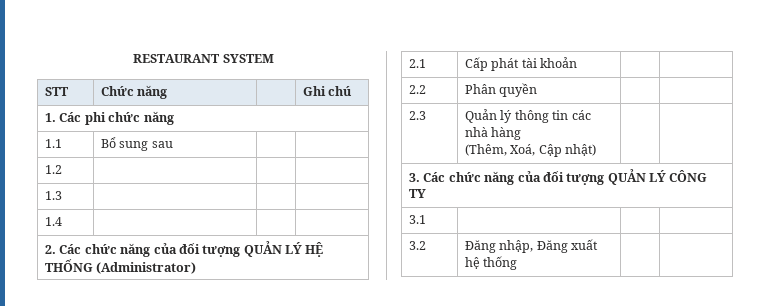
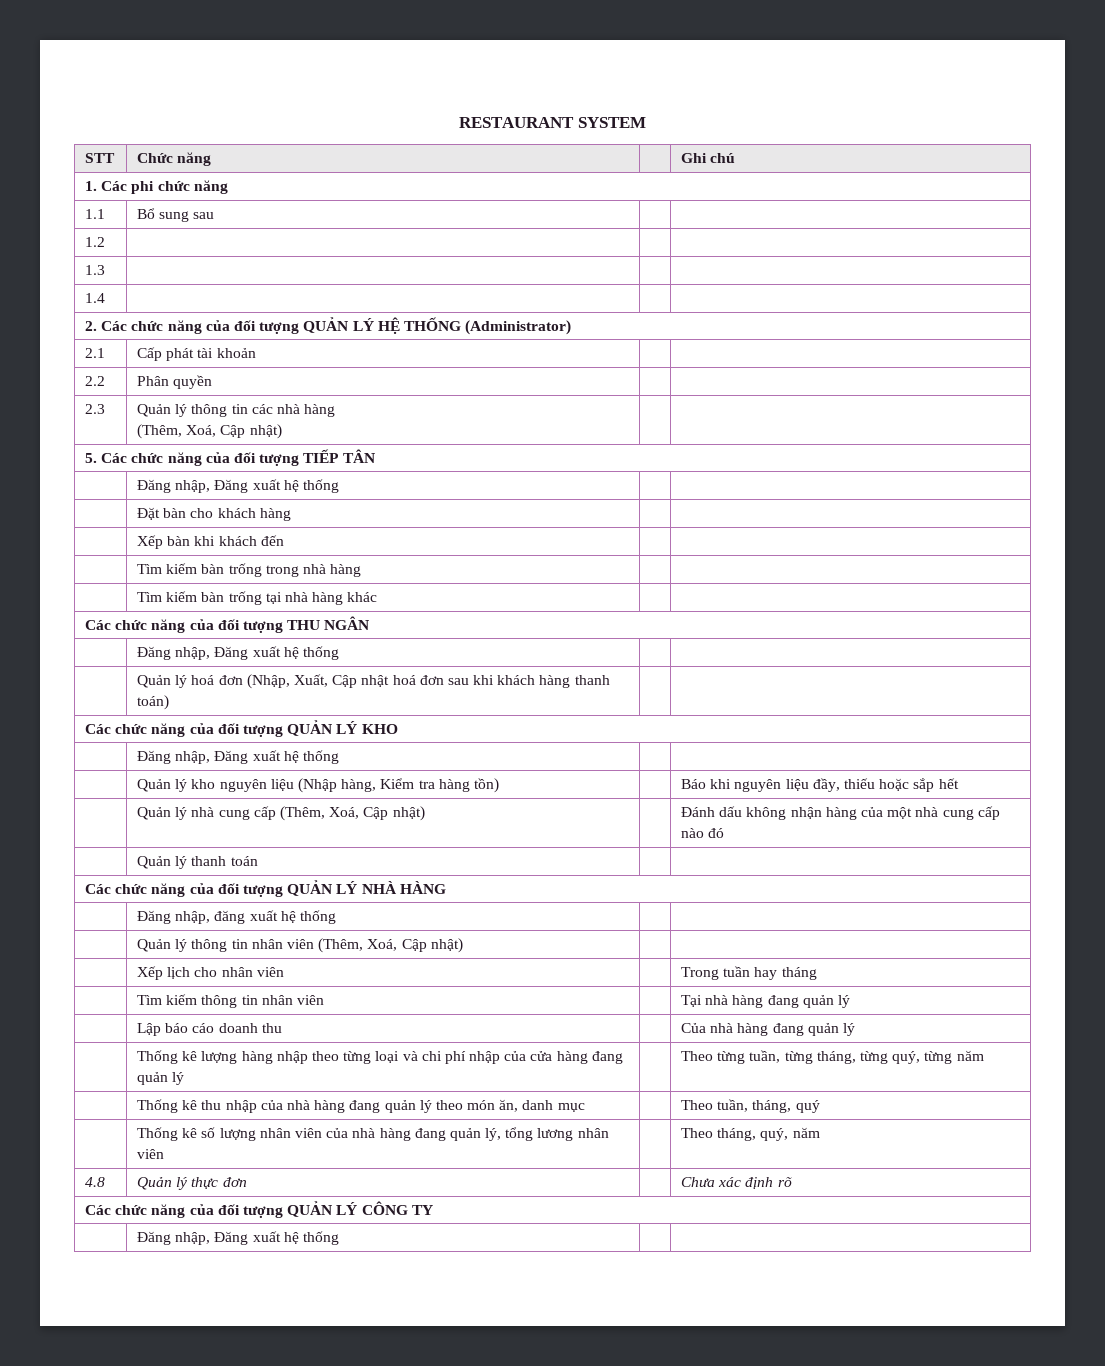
- 3. Các chức năng của đối tượng QUẢN LÝ CÔNG TY
- 3.1 | | |
- 3.2 | Đăng nhập, Đăng xuất hệ thống | |
+ 5. Các chức năng của đối tượng TIẾP TÂN
+ | Đăng nhập, Đăng xuất hệ thống | |
+ | Đặt bàn cho khách hàng | |
+ | Xếp bàn khi khách đến | |
+ | Tìm kiếm bàn trống trong nhà hàng | |
+ | Tìm kiếm bàn trống tại nhà hàng khác | |
+ Các chức năng của đối tượng THU NGÂN
+ | Đăng nhập, Đăng xuất hệ thống | |
+ | Quản lý hoá đơn (Nhập, Xuất, Cập nhật hoá đơn sau khi khách hàng thanh toán) | |
+ Các chức năng của đối tượng QUẢN LÝ KHO
+ | Đăng nhập, Đăng xuất hệ thống | |
+ | Quản lý kho nguyên liệu (Nhập hàng, Kiểm tra hàng tồn) | | Báo khi nguyên liệu đầy, thiếu hoặc sắp hết
+ | Quản lý nhà cung cấp (Thêm, Xoá, Cập nhật) | | Đánh dấu không nhận hàng của một nhà cung cấp nào đó
+ | Quản lý thanh toán | |
+ Các chức năng của đối tượng QUẢN LÝ NHÀ HÀNG
+ | Đăng nhập, đăng xuất hệ thống | |
+ | Quản lý thông tin nhân viên (Thêm, Xoá, Cập nhật) | |
+ | Xếp lịch cho nhân viên | | Trong tuần hay tháng
+ | Tìm kiếm thông tin nhân viên | | Tại nhà hàng đang quản lý
+ | Lập báo cáo doanh thu | | Của nhà hàng đang quản lý
+ | Thống kê lượng hàng nhập theo từng loại và chi phí nhập của cửa hàng đang quản lý | | Theo từng tuần, từng tháng, từng quý, từng năm
+ | Thống kê thu nhập của nhà hàng đang quản lý theo món ăn, danh mục | | Theo tuần, tháng, quý
+ | Thống kê số lượng nhân viên của nhà hàng đang quản lý, tổng lương nhân viên | | Theo tháng, quý, năm
+ 4.8 | Quản lý thực đơn | | Chưa xác định rõ
+ Các chức năng của đối tượng QUẢN LÝ CÔNG TY
+ | Đăng nhập, Đăng xuất hệ thống | |

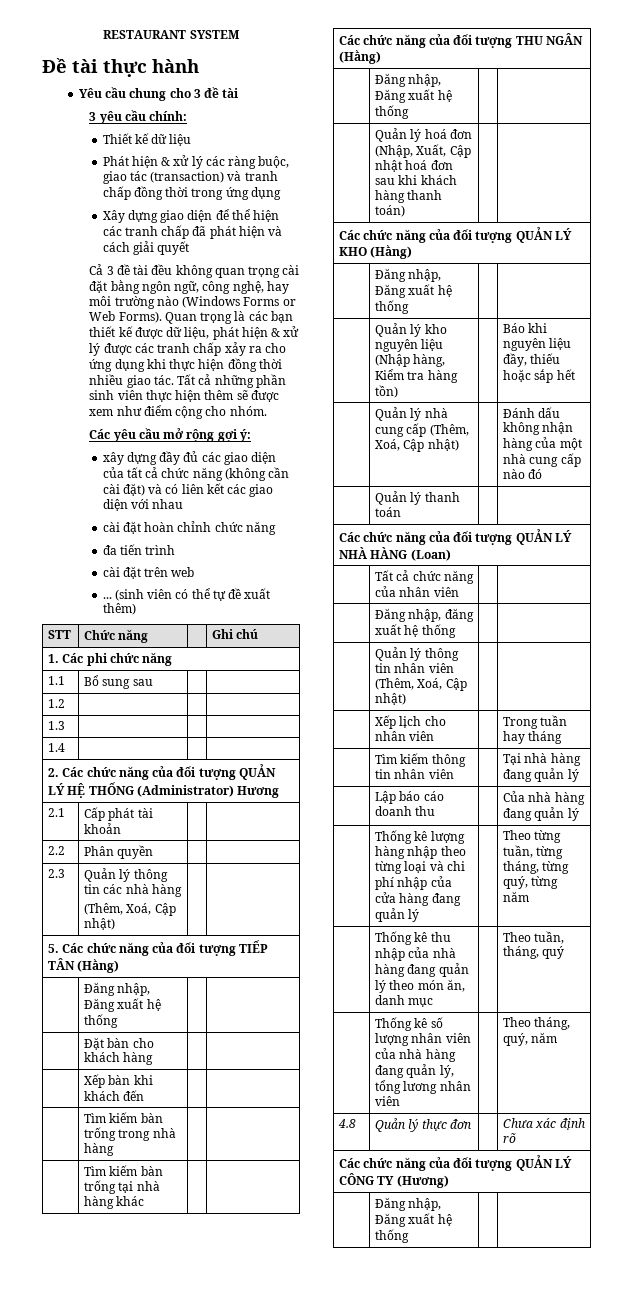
+ Đề tài thực hành
+ Yêu cầu chung cho 3 đề tài
+ 3 yêu cầu chính:
+ Thiết kế dữ liệu
+ Phát hiện & xử lý các ràng buộc, giao tác (transaction) và tranh chấp đồng thời trong ứng dụng
+ Xây dựng giao diện để thể hiện các tranh chấp đã phát hiện và cách giải quyết
+ Cả 3 đề tài đều không quan trọng cài đặt bằng ngôn ngữ, công nghệ, hay môi trường nào (Windows Forms or Web Forms). Quan trọng là các bạn thiết kế được dữ liệu, phát hiện & xử lý được các tranh chấp xảy ra cho ứng dụng khi thực hiện đồng thời nhiều giao tác. Tất cả những phần sinh viên thực hiện thêm sẽ được xem như điểm cộng cho nhóm.
+ Các yêu cầu mở rộng gợi ý:
+ xây dựng đầy đủ các giao diện của tất cả chức năng (không cần cài đặt) và có liên kết các giao diện với nhau
+ cài đặt hoàn chỉnh chức năng
+ đa tiến trình
+ cài đặt trên web
+ ... (sinh viên có thể tự đề xuất thêm)
- 2. Các chức năng của đối tượng QUẢN LÝ HỆ THỐNG (Administrator)
+ 2. Các chức năng của đối tượng QUẢN LÝ HỆ THỐNG (Administrator) Hương
- 5. Các chức năng của đối tượng TIẾP TÂN
+ 5. Các chức năng của đối tượng TIẾP TÂN (Hằng)
- Các chức năng của đối tượng THU NGÂN
+ Các chức năng của đối tượng THU NGÂN (Hằng)
- Các chức năng của đối tượng QUẢN LÝ KHO
+ Các chức năng của đối tượng QUẢN LÝ KHO (Hằng)
- Các chức năng của đối tượng QUẢN LÝ NHÀ HÀNG
+ Các chức năng của đối tượng QUẢN LÝ NHÀ HÀNG (Loan)
+ | Tất cả chức năng của nhân viên | |
- Các chức năng của đối tượng QUẢN LÝ CÔNG TY
+ Các chức năng của đối tượng QUẢN LÝ CÔNG TY (Hương)

